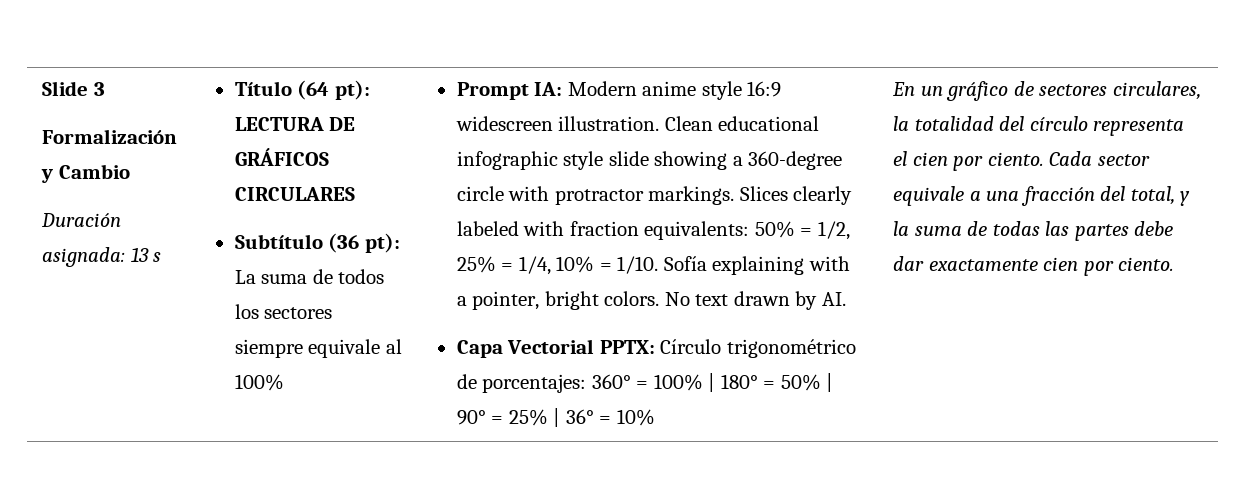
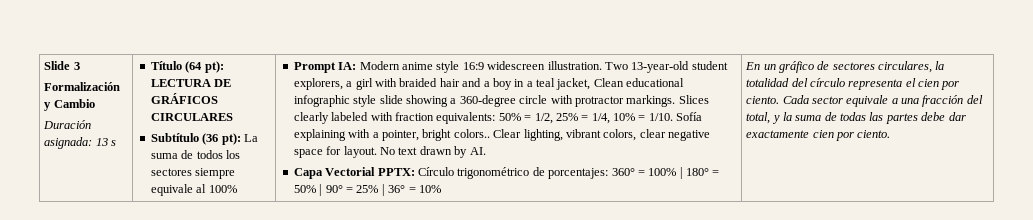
- Clean educational infographic style slide showing a 360-degree circle with protractor markings.
+ Two 13-year-old student explorers, a girl with braided hair and a boy in a teal jacket, Clean educational infographic style slide showing a 360-degree circle with protractor markings.
- Sofía explaining with a pointer, bright colors.
+ Sofía explaining with a pointer, bright colors.. Clear lighting, vibrant colors, clear negative space for layout.

